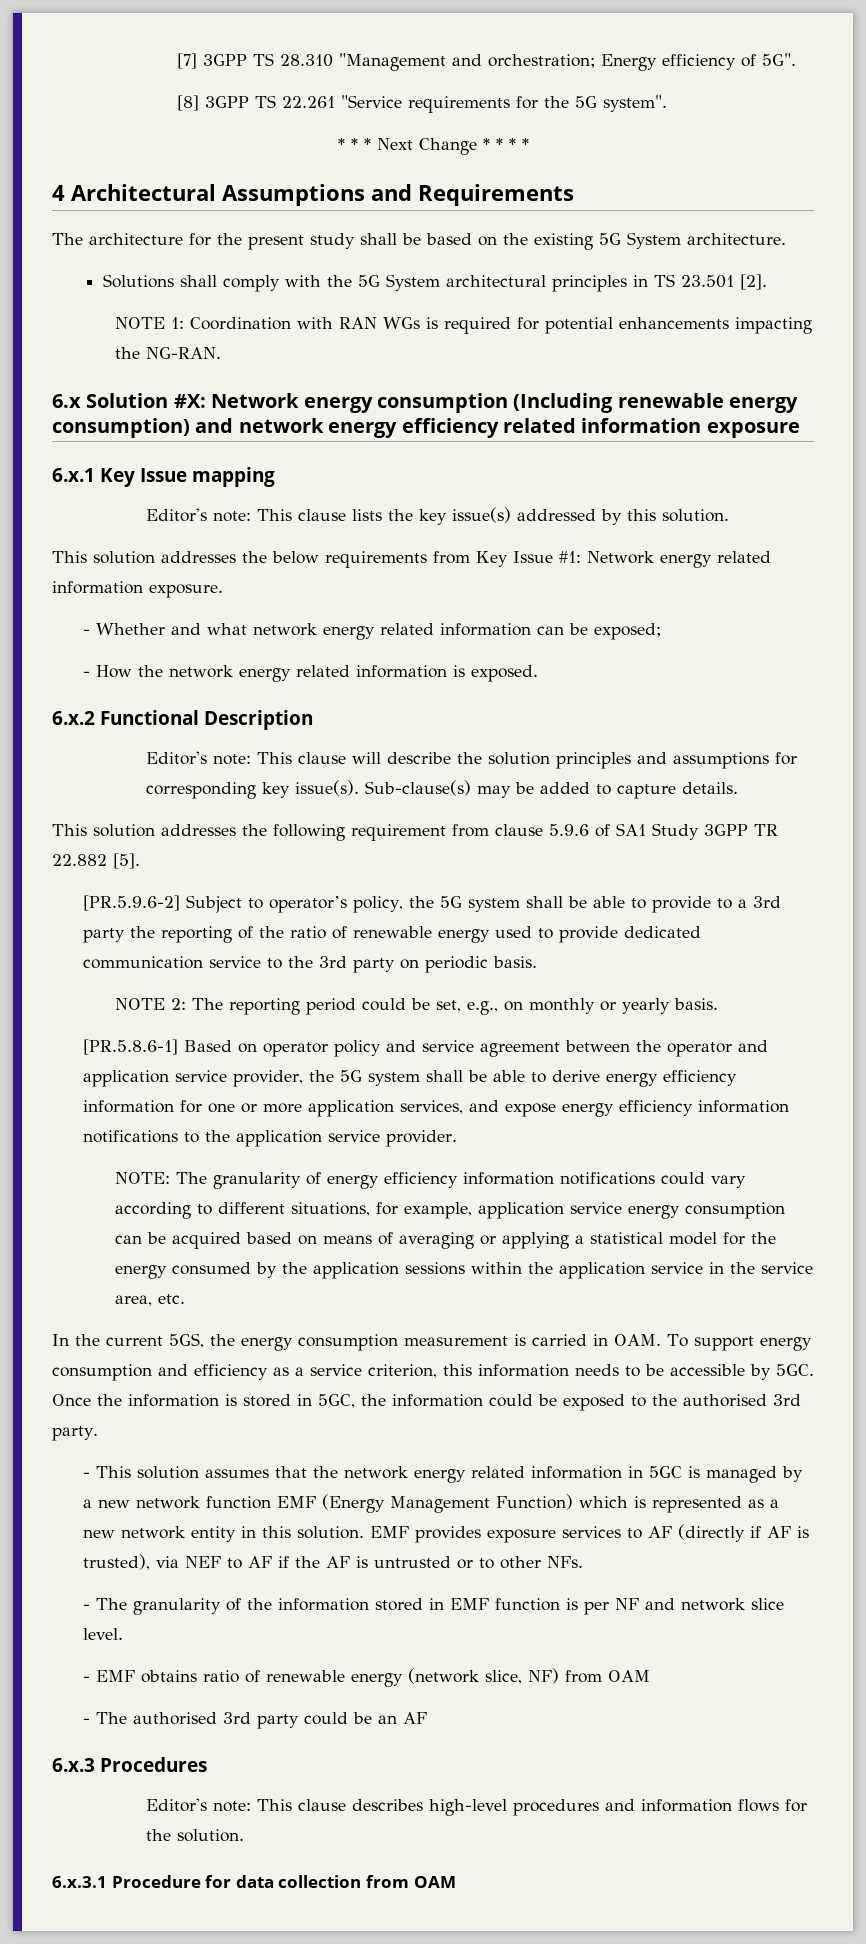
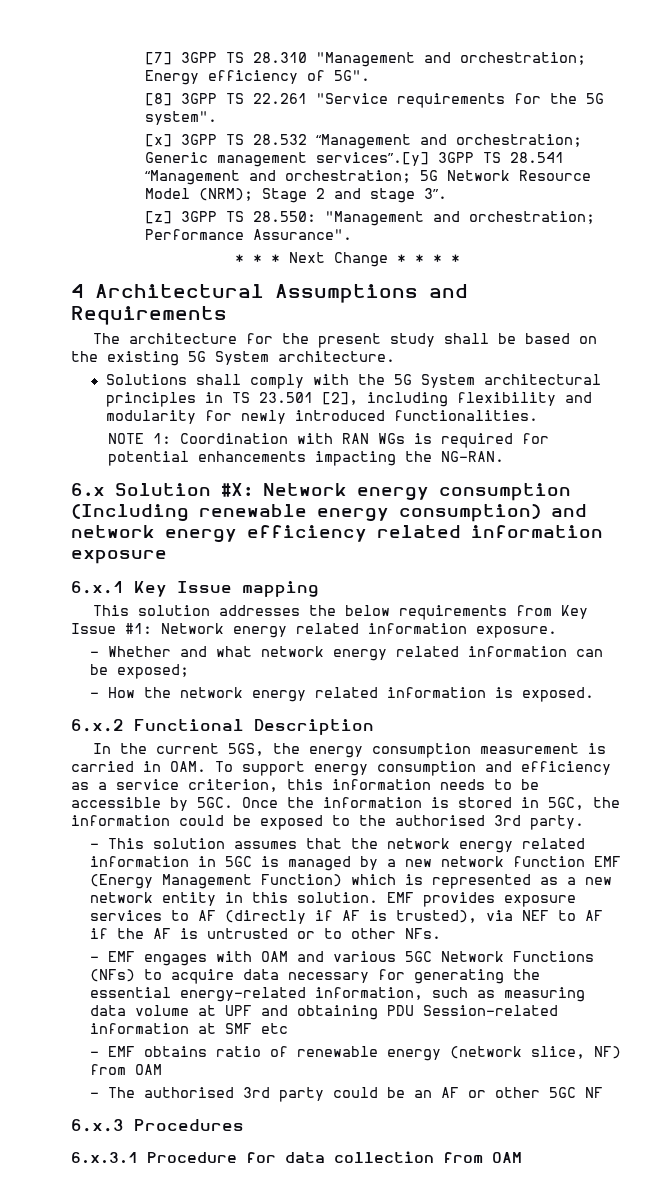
+ [x] 3GPP TS 28.532 “Management and orchestration; Generic management services”.[y] 3GPP TS 28.541 “Management and orchestration; 5G Network Resource Model (NRM); Stage 2 and stage 3”.
+ [z] 3GPP TS 28.550: "Management and orchestration; Performance Assurance".
- Solutions shall comply with the 5G System architectural principles in TS 23.501 [2].
+ Solutions shall comply with the 5G System architectural principles in TS 23.501 [2], including flexibility and modularity for newly introduced functionalities.
- Editor's note: This clause lists the key issue(s) addressed by this solution.
- Editor's note: This clause will describe the solution principles and assumptions for corresponding key issue(s). Sub-clause(s) may be added to capture details.
- This solution addresses the following requirement from clause 5.9.6 of SA1 Study 3GPP TR 22.882 [5].
- [PR.5.9.6-2] Subject to operator’s policy, the 5G system shall be able to provide to a 3rd party the reporting of the ratio of renewable energy used to provide dedicated communication service to the 3rd party on periodic basis.
- NOTE 2: The reporting period could be set, e.g., on monthly or yearly basis.
- [PR.5.8.6-1] Based on operator policy and service agreement between the operator and application service provider, the 5G system shall be able to derive energy efficiency information for one or more application services, and expose energy efficiency information notifications to the application service provider.
- NOTE: The granularity of energy efficiency information notifications could vary according to different situations, for example, application service energy consumption can be acquired based on means of averaging or applying a statistical model for the energy consumed by the application sessions within the application service in the service area, etc.
- - The granularity of the information stored in EMF function is per NF and network slice level.
+ - EMF engages with OAM and various 5GC Network Functions (NFs) to acquire data necessary for generating the essential energy-related information, such as measuring data volume at UPF and obtaining PDU Session-related information at SMF etc
- - The authorised 3rd party could be an AF
+ - The authorised 3rd party could be an AF or other 5GC NF
  6.x.3 Procedures
- Editor's note: This clause describes high-level procedures and information flows for the solution.

